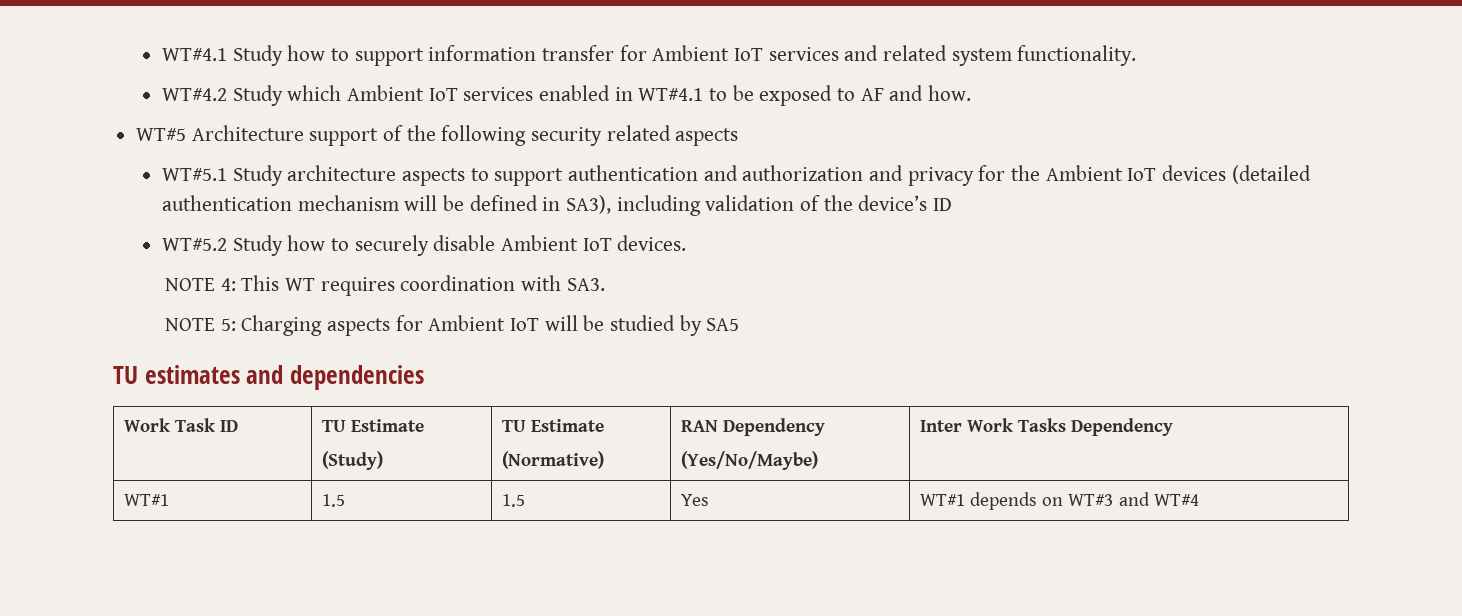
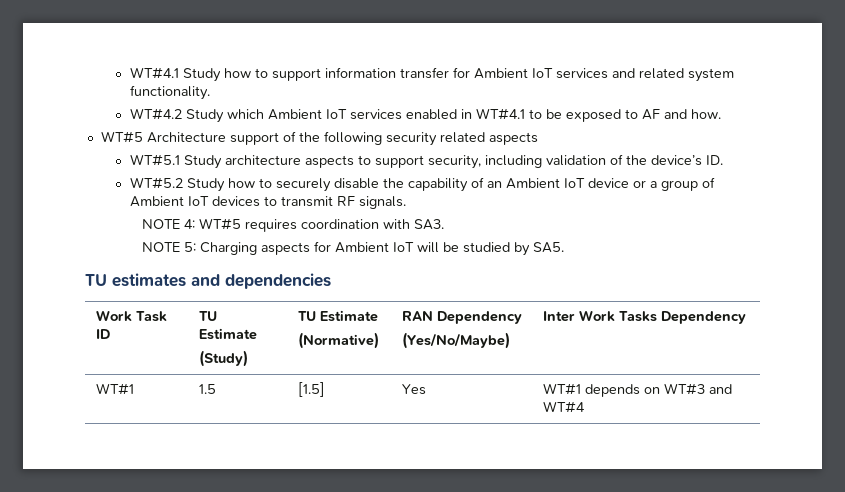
- WT#5.1 Study architecture aspects to support authentication and authorization and privacy for the Ambient IoT devices (detailed authentication mechanism will be defined in SA3), including validation of the device’s ID
+ WT#5.1 Study architecture aspects to support security, including validation of the device’s ID.
- WT#5.2 Study how to securely disable Ambient IoT devices.
+ WT#5.2 Study how to securely disable the capability of an Ambient IoT device or a group of Ambient IoT devices to transmit RF signals.
- NOTE 4: This WT requires coordination with SA3.
+ NOTE 4: WT#5 requires coordination with SA3.
- NOTE 5: Charging aspects for Ambient IoT will be studied by SA5
+ NOTE 5: Charging aspects for Ambient IoT will be studied by SA5.
- WT#1 | 1.5 | 1.5 | Yes | WT#1 depends on WT#3 and WT#4
+ WT#1 | 1.5 | [1.5] | Yes | WT#1 depends on WT#3 and WT#4

